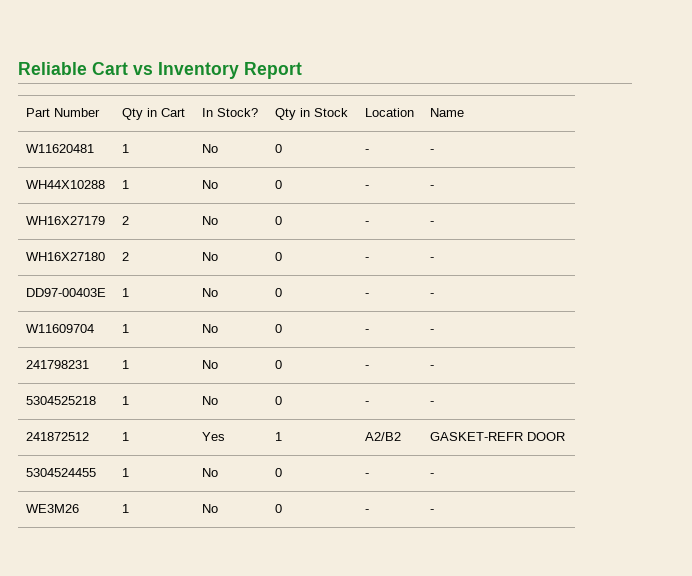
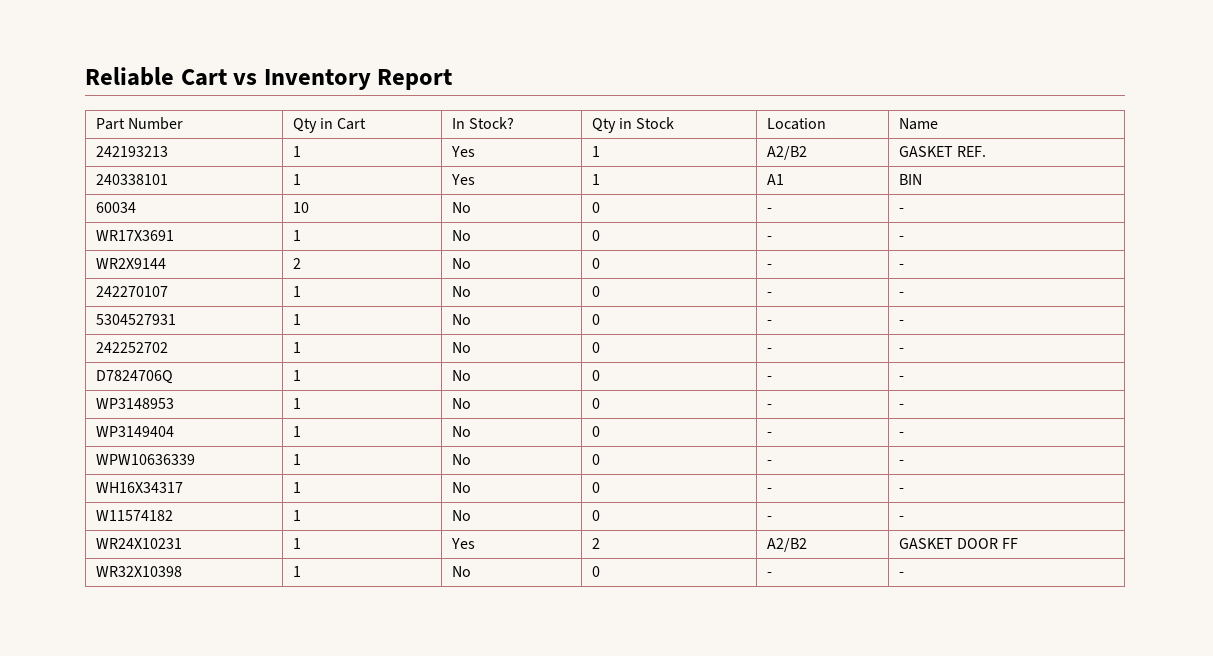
- W11620481 | 1 | No | 0 | - | -
- WH44X10288 | 1 | No | 0 | - | -
- WH16X27179 | 2 | No | 0 | - | -
- WH16X27180 | 2 | No | 0 | - | -
- DD97-00403E | 1 | No | 0 | - | -
- W11609704 | 1 | No | 0 | - | -
- 241798231 | 1 | No | 0 | - | -
- 5304525218 | 1 | No | 0 | - | -
- 241872512 | 1 | Yes | 1 | A2/B2 | GASKET-REFR DOOR
- 5304524455 | 1 | No | 0 | - | -
- WE3M26 | 1 | No | 0 | - | -
+ 242193213 | 1 | Yes | 1 | A2/B2 | GASKET REF.
+ 240338101 | 1 | Yes | 1 | A1 | BIN
+ 60034 | 10 | No | 0 | - | -
+ WR17X3691 | 1 | No | 0 | - | -
+ WR2X9144 | 2 | No | 0 | - | -
+ 242270107 | 1 | No | 0 | - | -
+ 5304527931 | 1 | No | 0 | - | -
+ 242252702 | 1 | No | 0 | - | -
+ D7824706Q | 1 | No | 0 | - | -
+ WP3148953 | 1 | No | 0 | - | -
+ WP3149404 | 1 | No | 0 | - | -
+ WPW10636339 | 1 | No | 0 | - | -
+ WH16X34317 | 1 | No | 0 | - | -
+ W11574182 | 1 | No | 0 | - | -
+ WR24X10231 | 1 | Yes | 2 | A2/B2 | GASKET DOOR FF
+ WR32X10398 | 1 | No | 0 | - | -

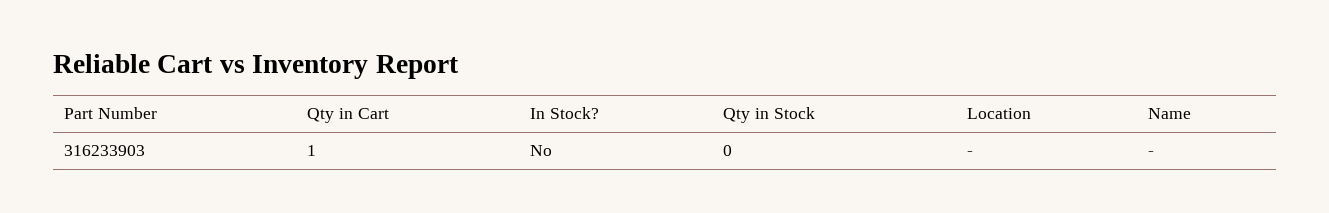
- 242193213 | 1 | Yes | 1 | A2/B2 | GASKET REF.
- 240338101 | 1 | Yes | 1 | A1 | BIN
- 60034 | 10 | No | 0 | - | -
- WR17X3691 | 1 | No | 0 | - | -
- WR2X9144 | 2 | No | 0 | - | -
- 242270107 | 1 | No | 0 | - | -
- 5304527931 | 1 | No | 0 | - | -
- 242252702 | 1 | No | 0 | - | -
- D7824706Q | 1 | No | 0 | - | -
- WP3148953 | 1 | No | 0 | - | -
- WP3149404 | 1 | No | 0 | - | -
- WPW10636339 | 1 | No | 0 | - | -
- WH16X34317 | 1 | No | 0 | - | -
- W11574182 | 1 | No | 0 | - | -
- WR24X10231 | 1 | Yes | 2 | A2/B2 | GASKET DOOR FF
- WR32X10398 | 1 | No | 0 | - | -
+ 316233903 | 1 | No | 0 | - | -

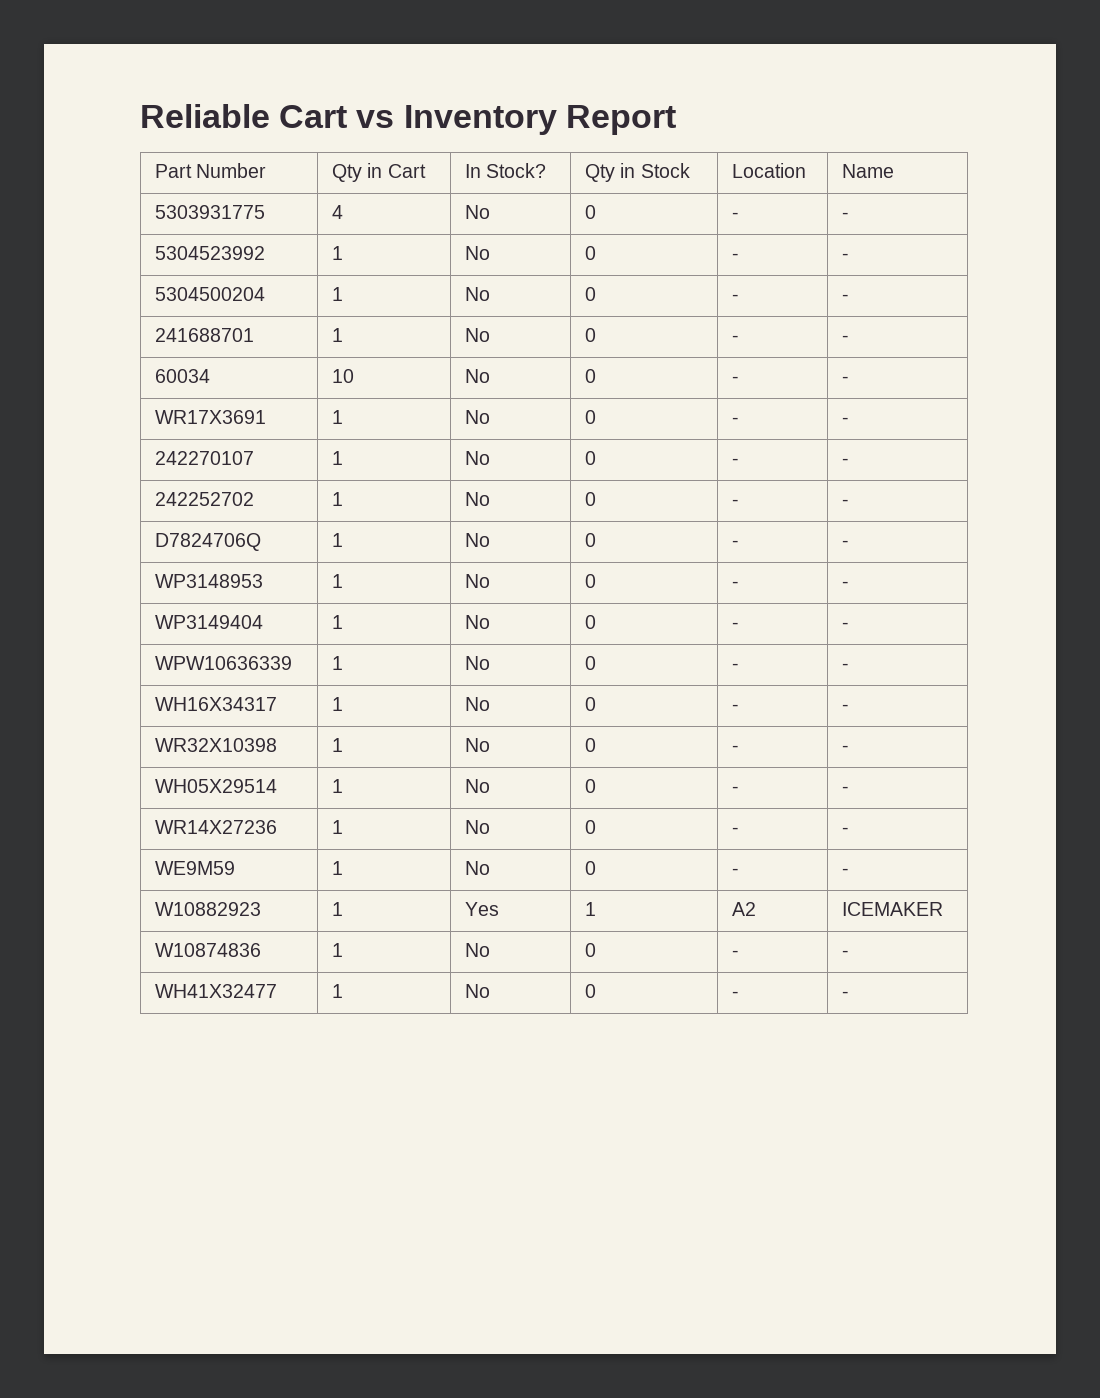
- 316233903 | 1 | No | 0 | - | -
+ 5303931775 | 4 | No | 0 | - | -
+ 5304523992 | 1 | No | 0 | - | -
+ 5304500204 | 1 | No | 0 | - | -
+ 241688701 | 1 | No | 0 | - | -
+ 60034 | 10 | No | 0 | - | -
+ WR17X3691 | 1 | No | 0 | - | -
+ 242270107 | 1 | No | 0 | - | -
+ 242252702 | 1 | No | 0 | - | -
+ D7824706Q | 1 | No | 0 | - | -
+ WP3148953 | 1 | No | 0 | - | -
+ WP3149404 | 1 | No | 0 | - | -
+ WPW10636339 | 1 | No | 0 | - | -
+ WH16X34317 | 1 | No | 0 | - | -
+ WR32X10398 | 1 | No | 0 | - | -
+ WH05X29514 | 1 | No | 0 | - | -
+ WR14X27236 | 1 | No | 0 | - | -
+ WE9M59 | 1 | No | 0 | - | -
+ W10882923 | 1 | Yes | 1 | A2 | ICEMAKER
+ W10874836 | 1 | No | 0 | - | -
+ WH41X32477 | 1 | No | 0 | - | -

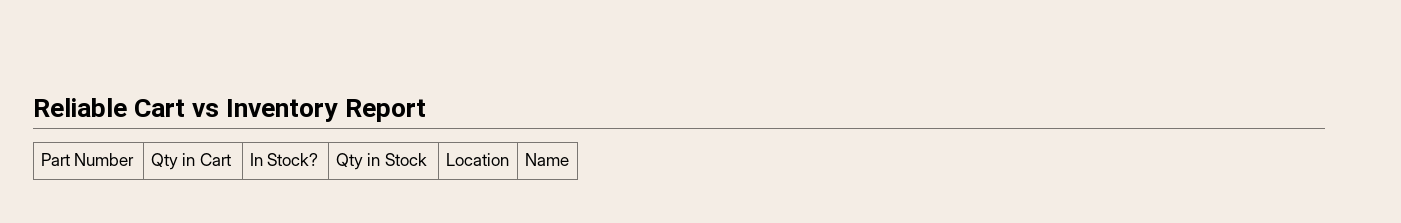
- 5303931775 | 4 | No | 0 | - | -
- 5304523992 | 1 | No | 0 | - | -
- 5304500204 | 1 | No | 0 | - | -
- 241688701 | 1 | No | 0 | - | -
- 60034 | 10 | No | 0 | - | -
- WR17X3691 | 1 | No | 0 | - | -
- 242270107 | 1 | No | 0 | - | -
- 242252702 | 1 | No | 0 | - | -
- D7824706Q | 1 | No | 0 | - | -
- WP3148953 | 1 | No | 0 | - | -
- WP3149404 | 1 | No | 0 | - | -
- WPW10636339 | 1 | No | 0 | - | -
- WH16X34317 | 1 | No | 0 | - | -
- WR32X10398 | 1 | No | 0 | - | -
- WH05X29514 | 1 | No | 0 | - | -
- WR14X27236 | 1 | No | 0 | - | -
- WE9M59 | 1 | No | 0 | - | -
- W10882923 | 1 | Yes | 1 | A2 | ICEMAKER
- W10874836 | 1 | No | 0 | - | -
- WH41X32477 | 1 | No | 0 | - | -

